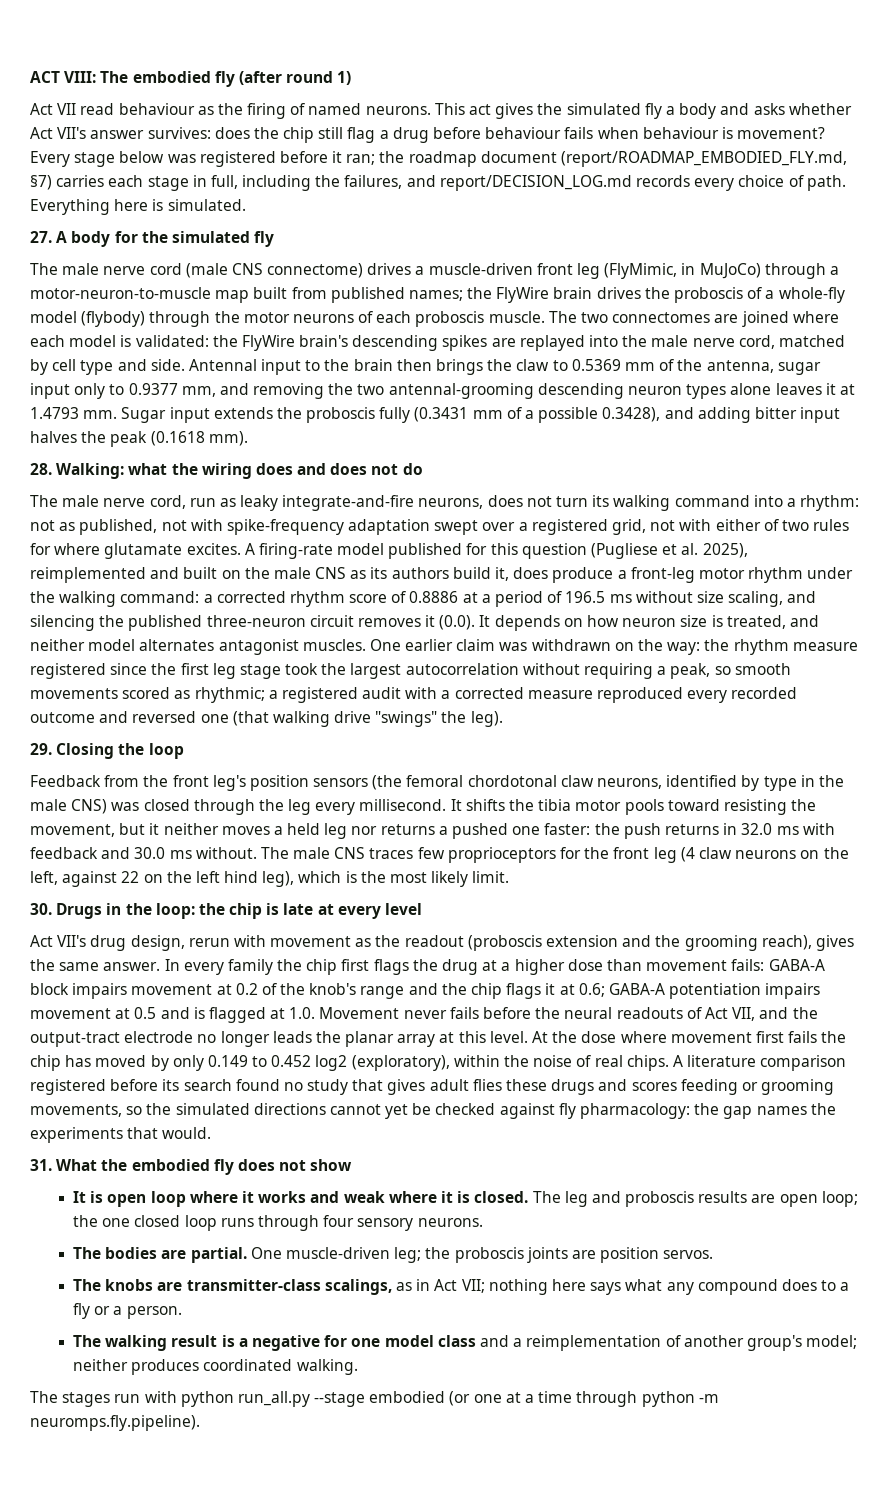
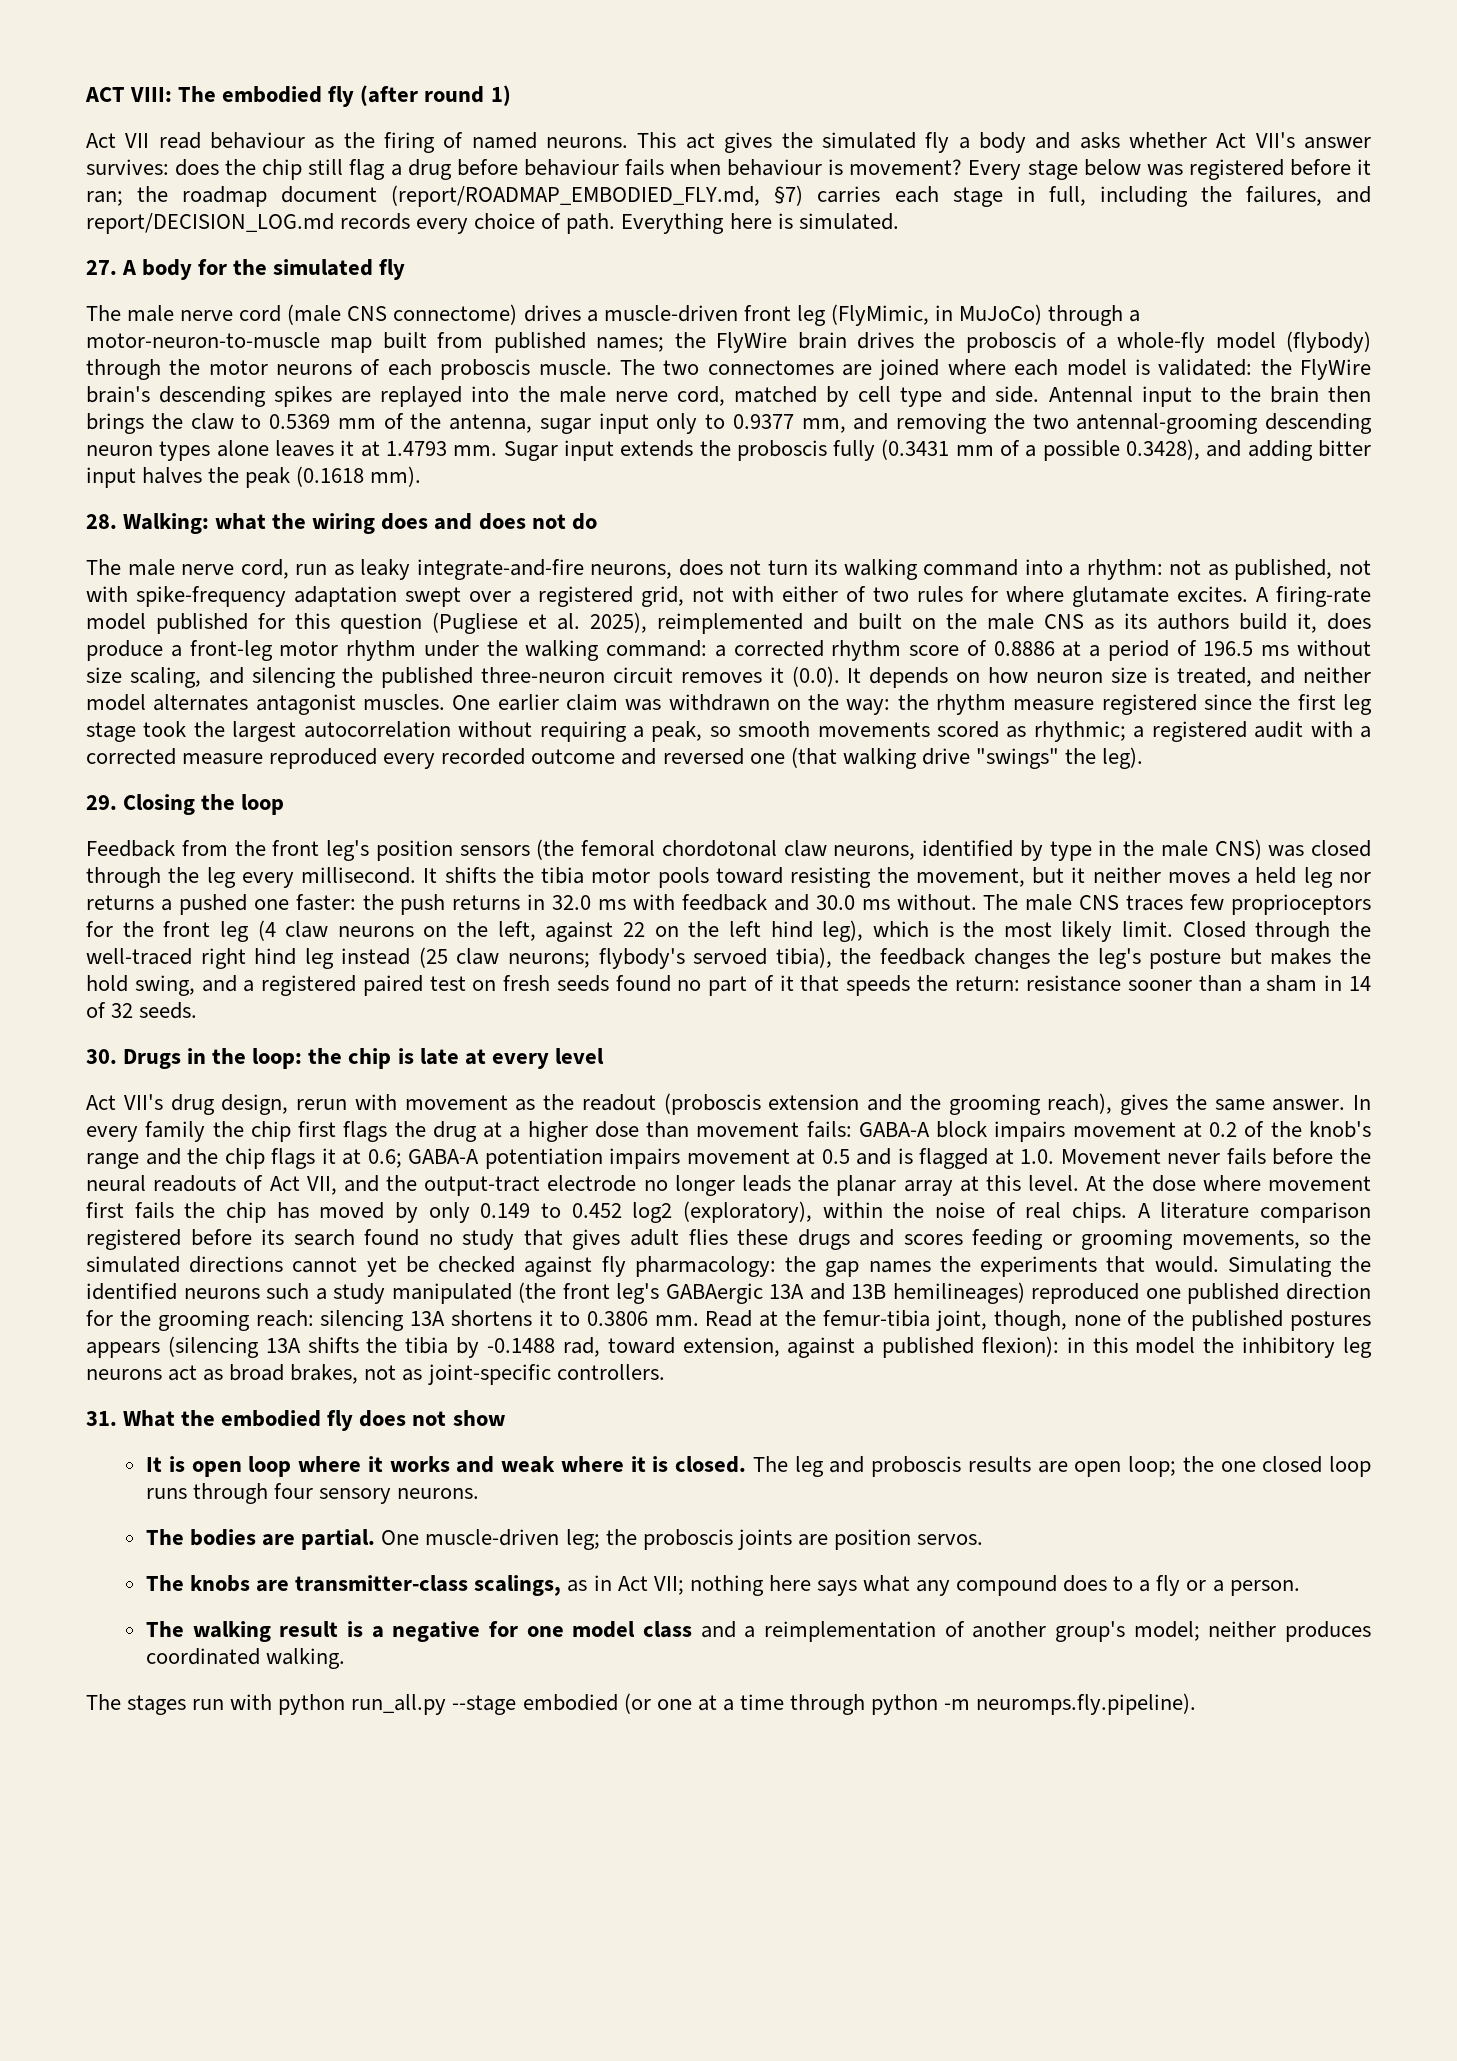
+ Closed through the well-traced right hind leg instead (25 claw neurons; flybody's servoed tibia), the feedback changes the leg's posture but makes the hold swing, and a registered paired test on fresh seeds found no part of it that speeds the return: resistance sooner than a sham in 14 of 32 seeds.
+ Simulating the identified neurons such a study manipulated (the front leg's GABAergic 13A and 13B hemilineages) reproduced one published direction for the grooming reach: silencing 13A shortens it to 0.3806 mm. Read at the femur-tibia joint, though, none of the published postures appears (silencing 13A shifts the tibia by -0.1488 rad, toward extension, against a published flexion): in this model the inhibitory leg neurons act as broad brakes, not as joint-specific controllers.

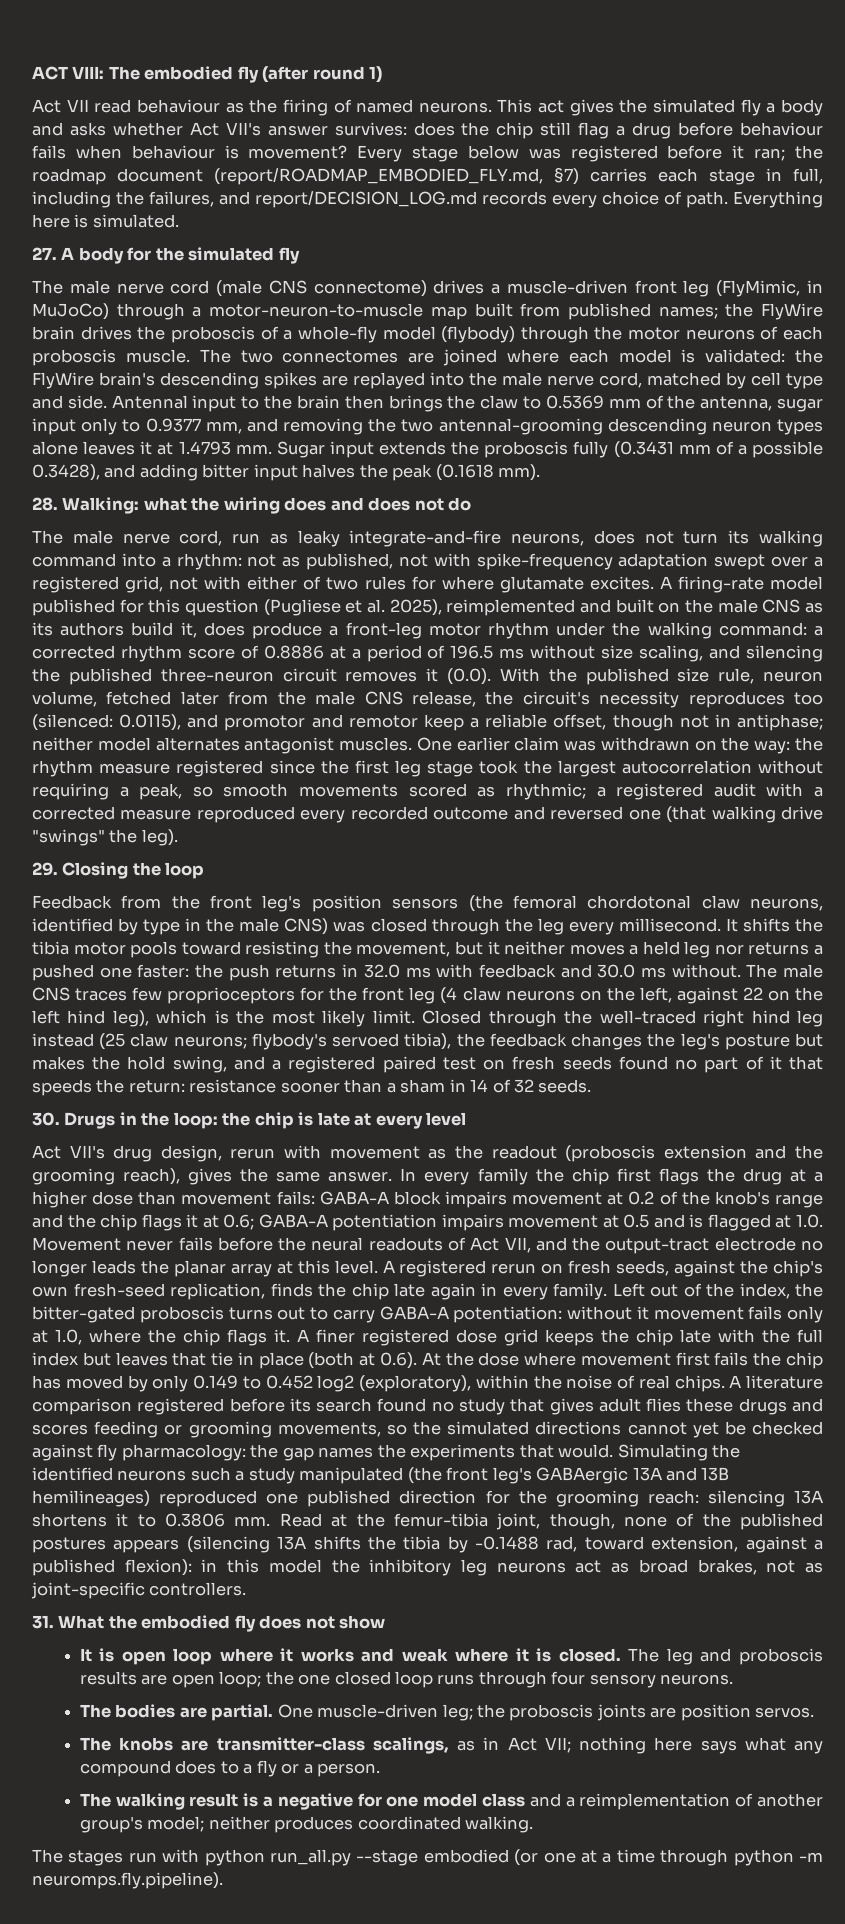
- a corrected rhythm score of 0.8886 at a period of 196.5 ms without size scaling, and silencing the published three-neuron circuit removes it (0.0). It depends on how neuron size is treated, and neither model alternates antagonist muscles.
+ a corrected rhythm score of 0.8886 at a period of 196.5 ms without size scaling, and silencing the published three-neuron circuit removes it (0.0). With the published size rule, neuron volume, fetched later from the male CNS release, the circuit's necessity reproduces too (silenced: 0.0115), and promotor and remotor keep a reliable offset, though not in antiphase; neither model alternates antagonist muscles.
- At the dose where movement first fails the chip has moved by only 0.149 to 0.452 log2 (exploratory), within the noise of real chips.
+ A registered rerun on fresh seeds, against the chip's own fresh-seed replication, finds the chip late again in every family. Left out of the index, the bitter-gated proboscis turns out to carry GABA-A potentiation: without it movement fails only at 1.0, where the chip flags it. A finer registered dose grid keeps the chip late with the full index but leaves that tie in place (both at 0.6). At the dose where movement first fails the chip has moved by only 0.149 to 0.452 log2 (exploratory), within the noise of real chips.

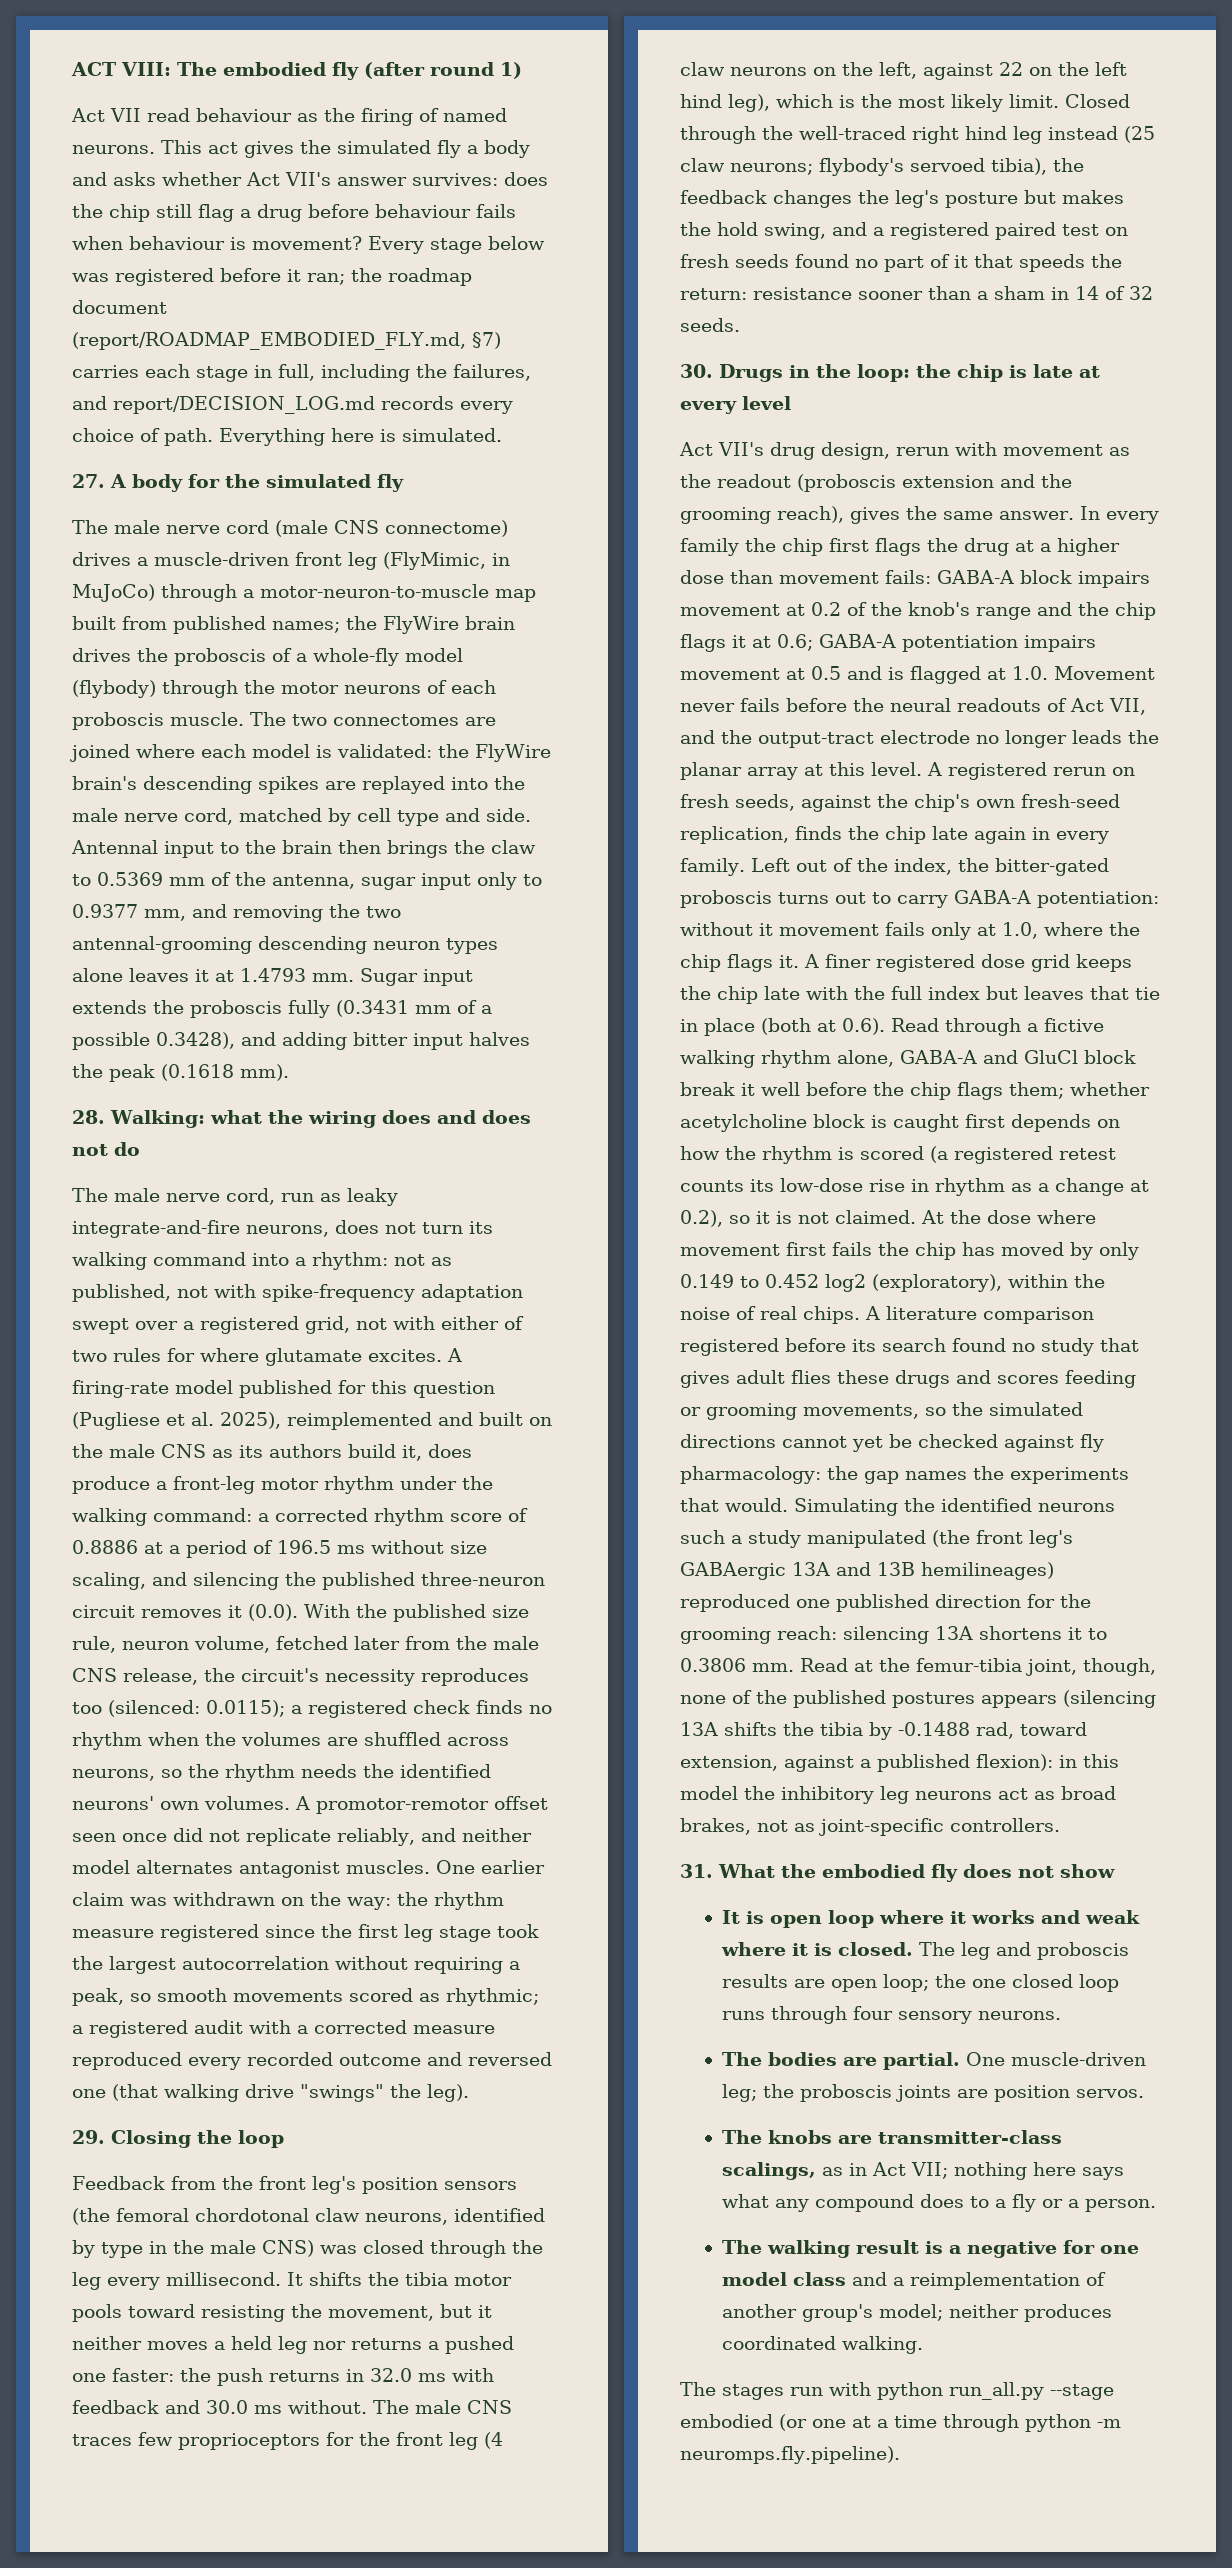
- 0.0115), and promotor and remotor keep a reliable offset, though not in antiphase; neither model alternates antagonist muscles.
+ 0.0115); a registered check finds no rhythm when the volumes are shuffled across neurons, so the rhythm needs the identified neurons' own volumes. A promotor-remotor offset seen once did not replicate reliably, and neither model alternates antagonist muscles.
- A finer registered dose grid keeps the chip late with the full index but leaves that tie in place (both at 0.6). At the dose where movement first fails the chip has moved by only 0.149 to 0.452 log2 (exploratory), within the noise of real chips.
+ A finer registered dose grid keeps the chip late with the full index but leaves that tie in place (both at 0.6). Read through a fictive walking rhythm alone, GABA-A and GluCl block break it well before the chip flags them; whether acetylcholine block is caught first depends on how the rhythm is scored (a registered retest counts its low-dose rise in rhythm as a change at 0.2), so it is not claimed. At the dose where movement first fails the chip has moved by only 0.149 to 0.452 log2 (exploratory), within the noise of real chips.

